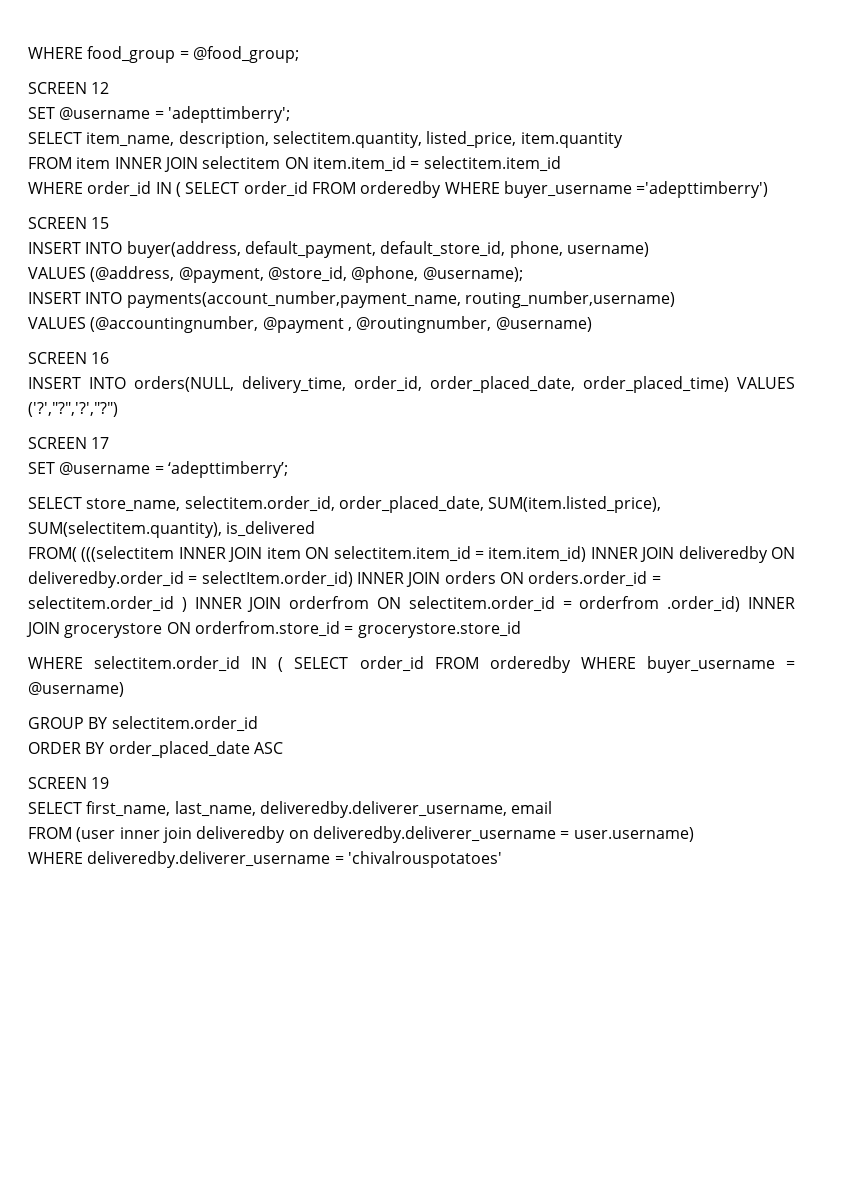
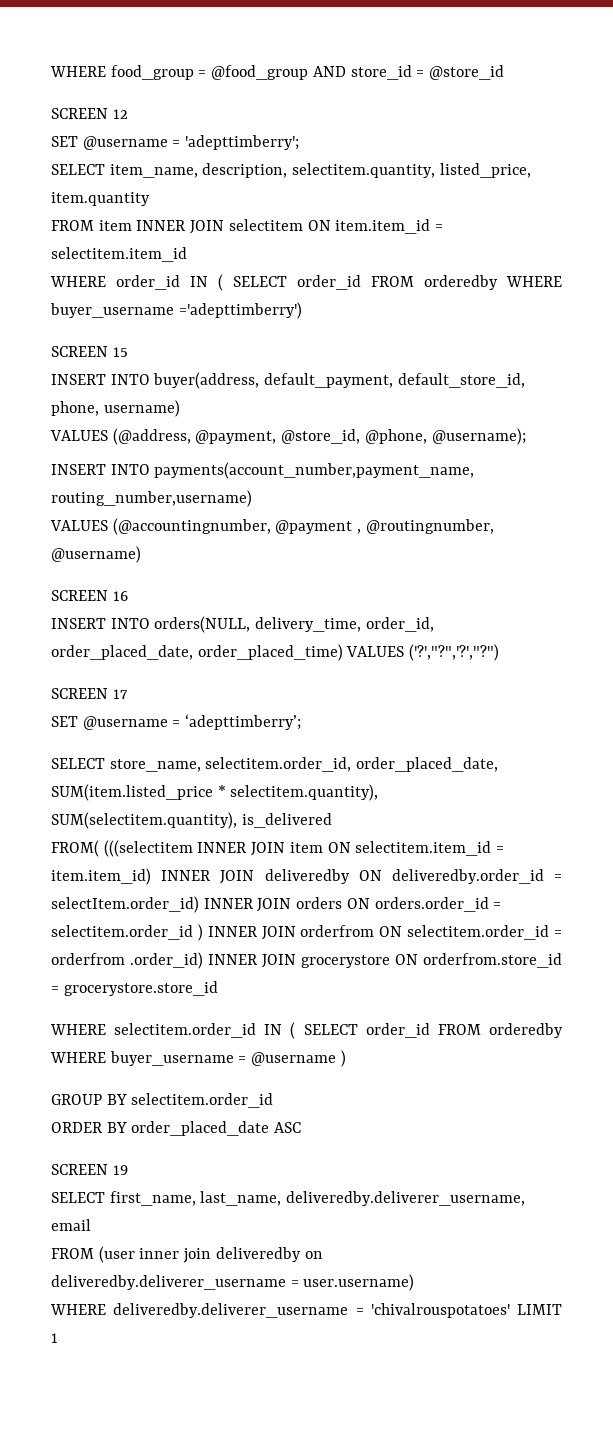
- WHERE food_group = @food_group;
+ WHERE food_group = @food_group AND store_id = @store_id
- SELECT store_name, selectitem.order_id, order_placed_date, SUM(item.listed_price), SUM(selectitem.quantity), is_delivered
+ SELECT store_name, selectitem.order_id, order_placed_date, SUM(item.listed_price * selectitem.quantity), SUM(selectitem.quantity), is_delivered
- WHERE selectitem.order_id IN ( SELECT order_id FROM orderedby WHERE buyer_username = @username)
+ WHERE selectitem.order_id IN ( SELECT order_id FROM orderedby WHERE buyer_username = @username )
- WHERE deliveredby.deliverer_username = 'chivalrouspotatoes'
+ WHERE deliveredby.deliverer_username = 'chivalrouspotatoes' LIMIT 1

